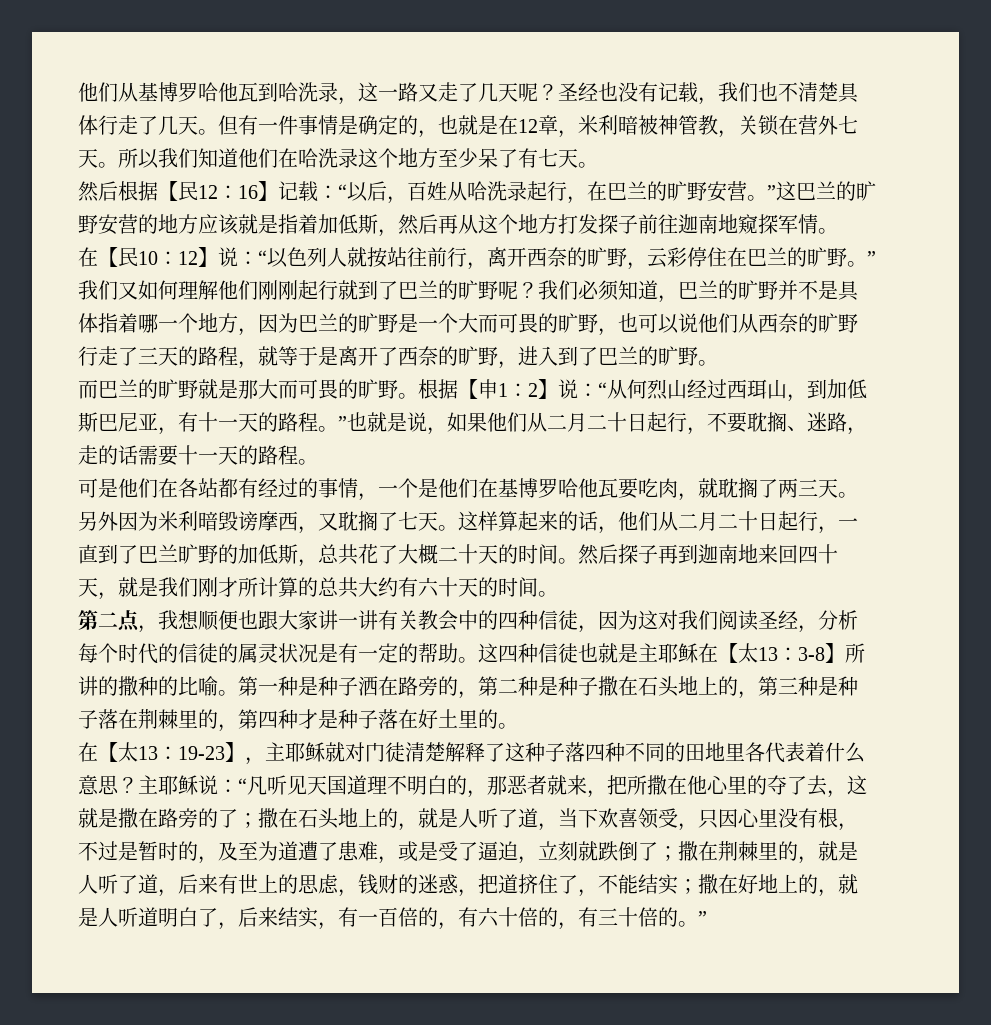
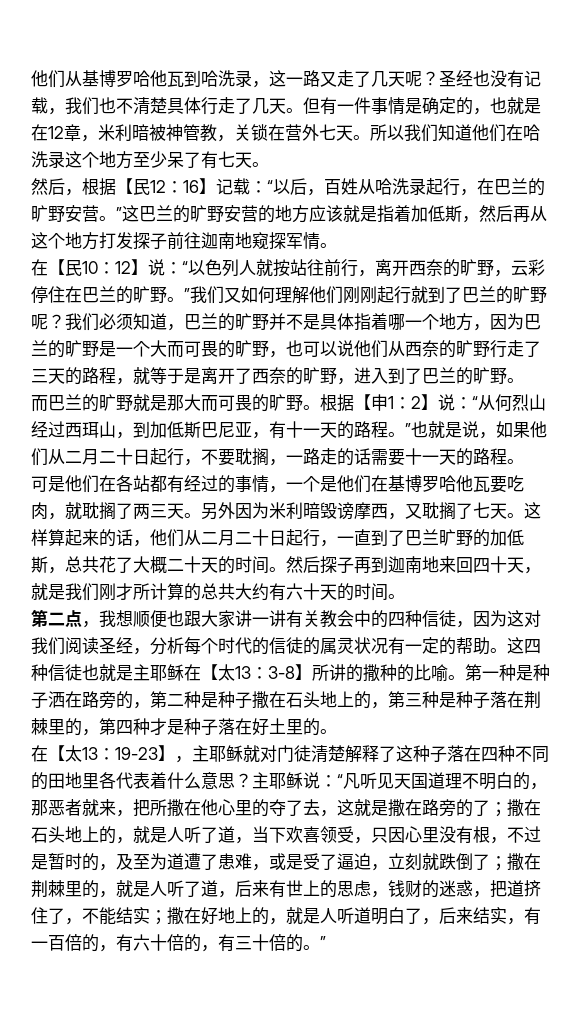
- 然后根据【民12：16】记载：“以后，百姓从哈洗录起行，在巴兰的旷野安营。”这巴兰的旷野安营的地方应该就是指着加低斯，然后再从这个地方打发探子前往迦南地窥探军情。
+ 然后，根据【民12：16】记载：“以后，百姓从哈洗录起行，在巴兰的旷野安营。”这巴兰的旷野安营的地方应该就是指着加低斯，然后再从这个地方打发探子前往迦南地窥探军情。
- 根据【申1：2】说：“从何烈山经过西珥山，到加低斯巴尼亚，有十一天的路程。”也就是说，如果他们从二月二十日起行，不要耽搁、迷路，走的话需要十一天的路程。
+ 根据【申1：2】说：“从何烈山经过西珥山，到加低斯巴尼亚，有十一天的路程。”也就是说，如果他们从二月二十日起行，不要耽搁，一路走的话需要十一天的路程。
- 第二点，我想顺便也跟大家讲一讲有关教会中的四种信徒，因为这对我们阅读圣经，分析每个时代的信徒的属灵状况是有一定的帮助。
+ 第二点，我想顺便也跟大家讲一讲有关教会中的四种信徒，因为这对我们阅读圣经，分析每个时代的信徒的属灵状况有一定的帮助。
- 在【太13：19-23】，主耶稣就对门徒清楚解释了这种子落四种不同的田地里各代表着什么意思？
+ 在【太13：19-23】，主耶稣就对门徒清楚解释了这种子落在四种不同的田地里各代表着什么意思？

